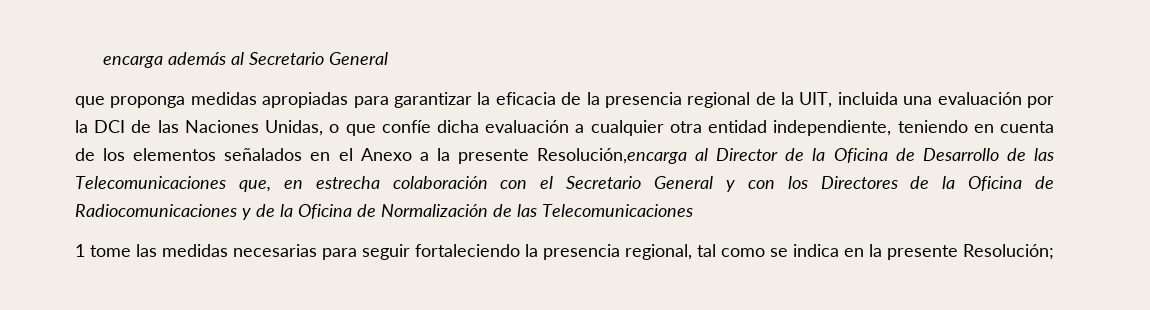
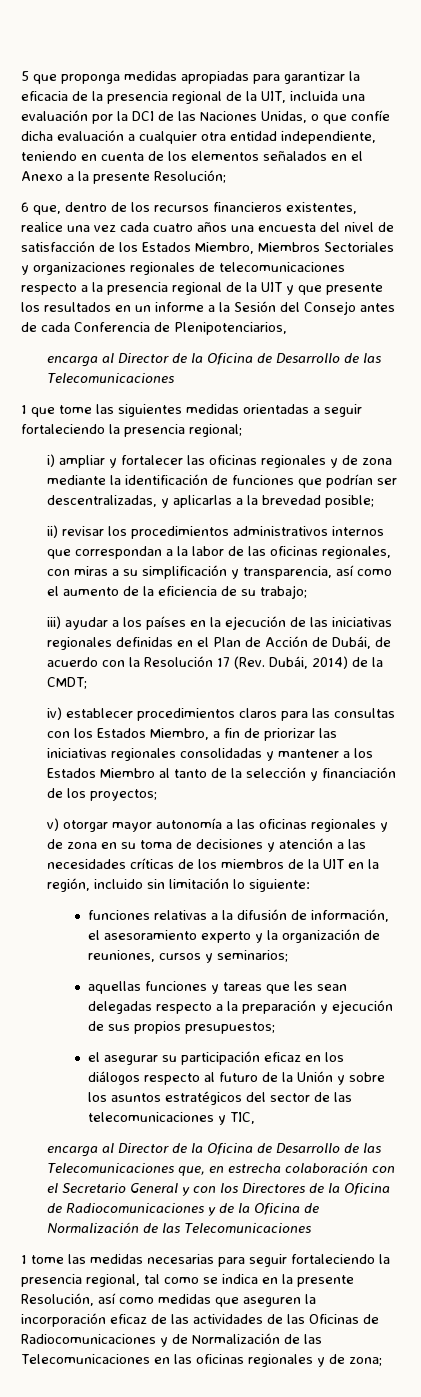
- encarga además al Secretario General
- que proponga medidas apropiadas para garantizar la eficacia de la presencia regional de la UIT, incluida una evaluación por la DCI de las Naciones Unidas, o que confíe dicha evaluación a cualquier otra entidad independiente, teniendo en cuenta de los elementos señalados en el Anexo a la presente Resolución,encarga al Director de la Oficina de Desarrollo de las Telecomunicaciones que, en estrecha colaboración con el Secretario General y con los Directores de la Oficina de Radiocomunicaciones y de la Oficina de Normalización de las Telecomunicaciones
+ 5 que proponga medidas apropiadas para garantizar la eficacia de la presencia regional de la UIT, incluida una evaluación por la DCI de las Naciones Unidas, o que confíe dicha evaluación a cualquier otra entidad independiente, teniendo en cuenta de los elementos señalados en el Anexo a la presente Resolución;
+ 6 que, dentro de los recursos financieros existentes, realice una vez cada cuatro años una encuesta del nivel de satisfacción de los Estados Miembro, Miembros Sectoriales y organizaciones regionales de telecomunicaciones respecto a la presencia regional de la UIT y que presente los resultados en un informe a la Sesión del Consejo antes de cada Conferencia de Plenipotenciarios,
+ encarga al Director de la Oficina de Desarrollo de las Telecomunicaciones
+ 1 que tome las siguientes medidas orientadas a seguir fortaleciendo la presencia regional;
+ i) ampliar y fortalecer las oficinas regionales y de zona mediante la identificación de funciones que podrían ser descentralizadas, y aplicarlas a la brevedad posible;
+ ii) revisar los procedimientos administrativos internos que correspondan a la labor de las oficinas regionales, con miras a su simplificación y transparencia, así como el aumento de la eficiencia de su trabajo;
+ iii) ayudar a los países en la ejecución de las iniciativas regionales definidas en el Plan de Acción de Dubái, de acuerdo con la Resolución 17 (Rev. Dubái, 2014) de la CMDT;
+ iv) establecer procedimientos claros para las consultas con los Estados Miembro, a fin de priorizar las iniciativas regionales consolidadas y mantener a los Estados Miembro al tanto de la selección y financiación de los proyectos;
+ v) otorgar mayor autonomía a las oficinas regionales y de zona en su toma de decisiones y atención a las necesidades críticas de los miembros de la UIT en la región, incluido sin limitación lo siguiente:
+ funciones relativas a la difusión de información, el asesoramiento experto y la organización de reuniones, cursos y seminarios;
+ aquellas funciones y tareas que les sean delegadas respecto a la preparación y ejecución de sus propios presupuestos;
+ el asegurar su participación eficaz en los diálogos respecto al futuro de la Unión y sobre los asuntos estratégicos del sector de las telecomunicaciones y TIC,
+ encarga al Director de la Oficina de Desarrollo de las Telecomunicaciones que, en estrecha colaboración con el Secretario General y con los Directores de la Oficina de Radiocomunicaciones y de la Oficina de Normalización de las Telecomunicaciones
- 1 tome las medidas necesarias para seguir fortaleciendo la presencia regional, tal como se indica en la presente Resolución;
+ 1 tome las medidas necesarias para seguir fortaleciendo la presencia regional, tal como se indica en la presente Resolución, así como medidas que aseguren la incorporación eficaz de las actividades de las Oficinas de Radiocomunicaciones y de Normalización de las Telecomunicaciones en las oficinas regionales y de zona;

